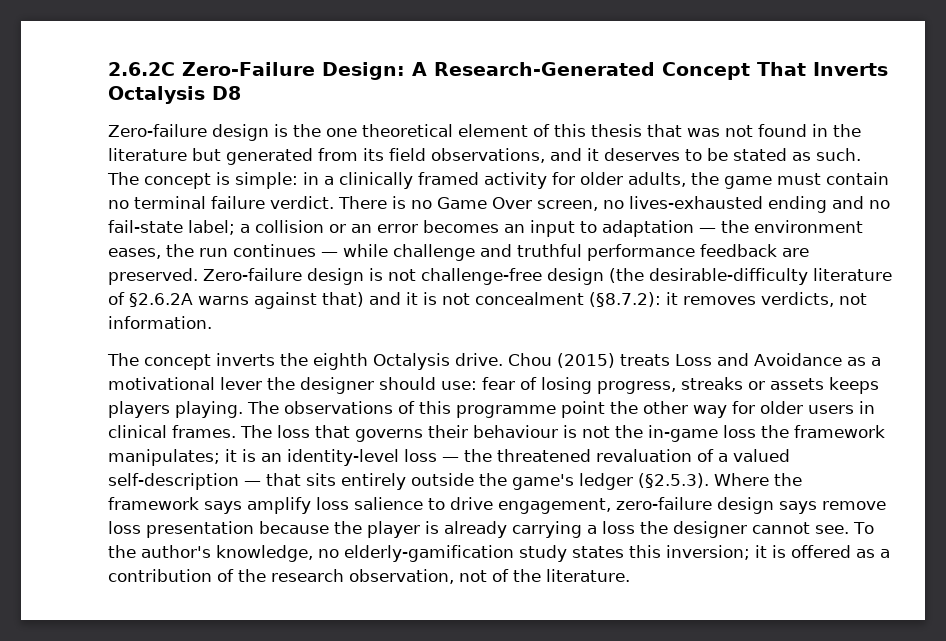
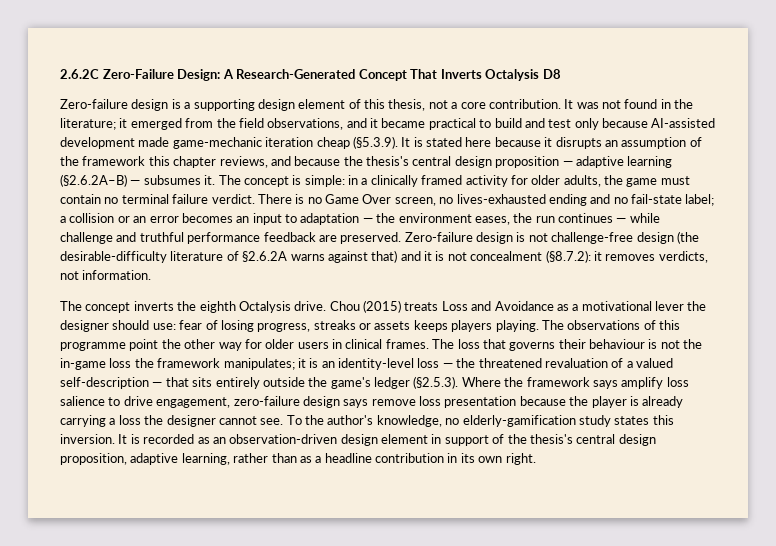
- Zero-failure design is the one theoretical element of this thesis that was not found in the literature but generated from its field observations, and it deserves to be stated as such.
+ Zero-failure design is a supporting design element of this thesis, not a core contribution. It was not found in the literature; it emerged from the field observations, and it became practical to build and test only because AI-assisted development made game-mechanic iteration cheap (§5.3.9). It is stated here because it disrupts an assumption of the framework this chapter reviews, and because the thesis's central design proposition — adaptive learning (§2.6.2A–B) — subsumes it.
- To the author's knowledge, no elderly-gamification study states this inversion; it is offered as a contribution of the research observation, not of the literature.
+ To the author's knowledge, no elderly-gamification study states this inversion. It is recorded as an observation-driven design element in support of the thesis's central design proposition, adaptive learning, rather than as a headline contribution in its own right.

